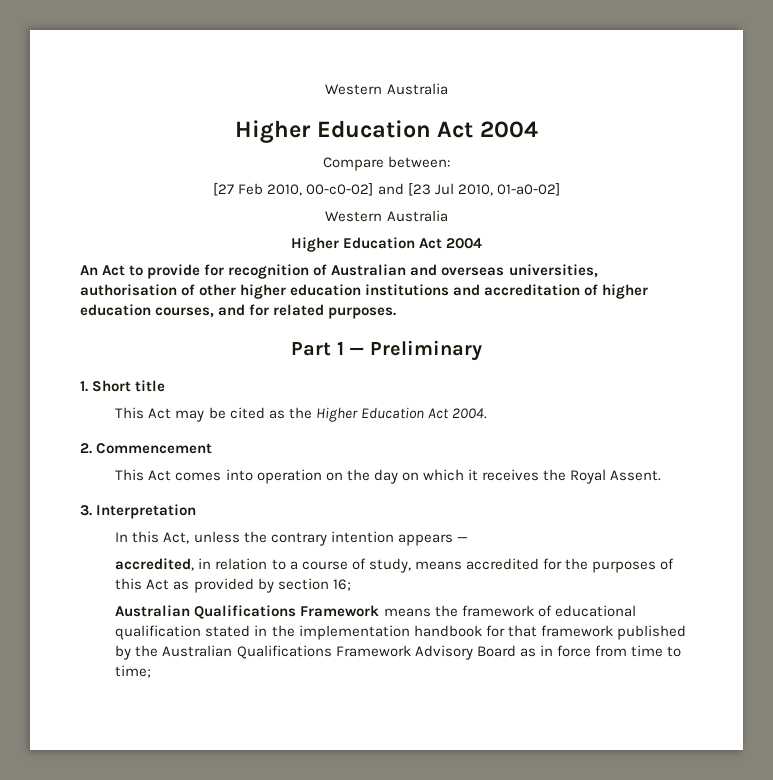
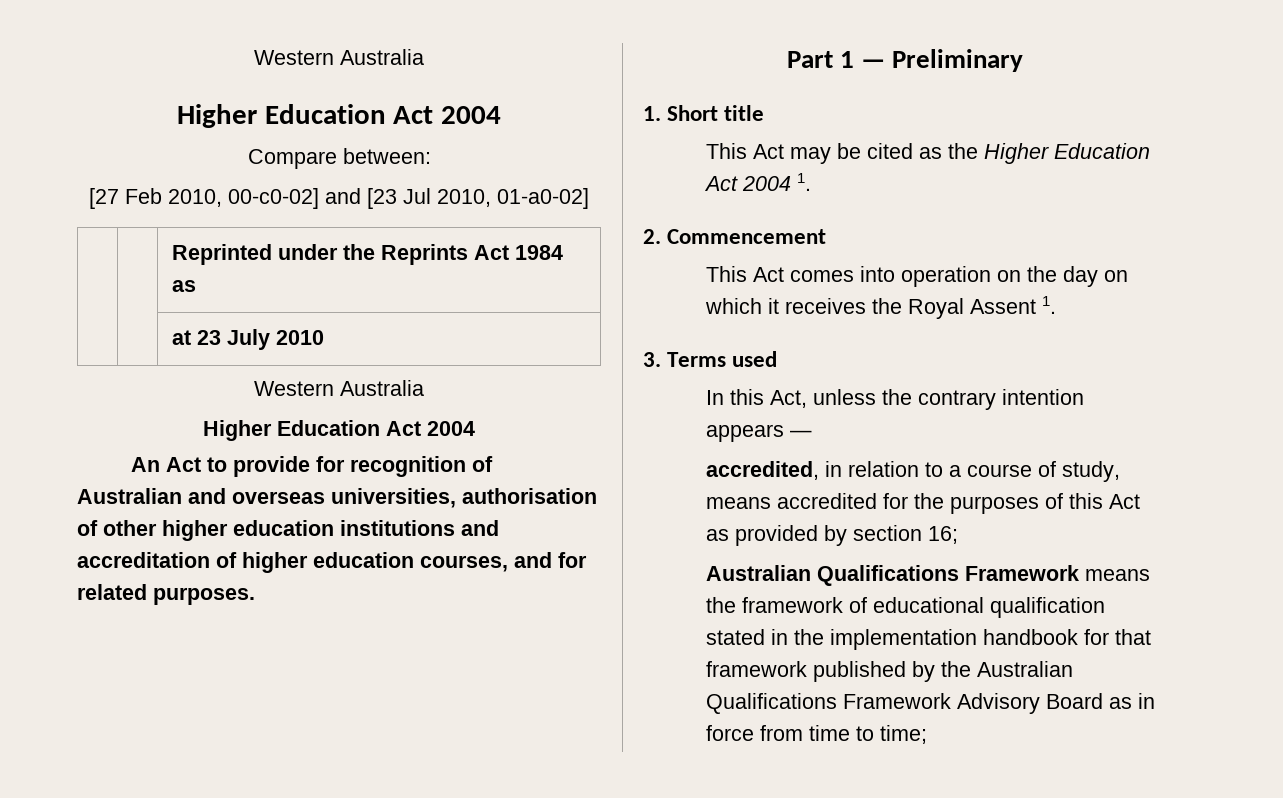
+ | | Reprinted under the Reprints Act 1984 as
+ | | at 23 July 2010
- This Act may be cited as the Higher Education Act 2004.
+ This Act may be cited as the Higher Education Act 2004 1.
- This Act comes into operation on the day on which it receives the Royal Assent.
+ This Act comes into operation on the day on which it receives the Royal Assent 1.
- 3. Interpretation
+ 3. Terms used

